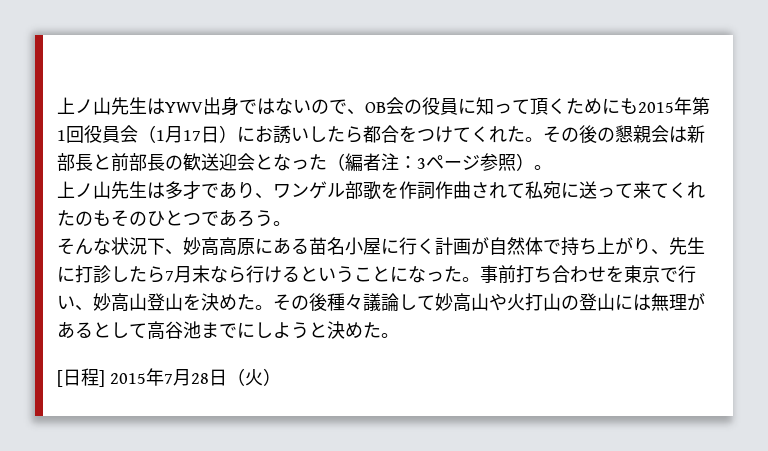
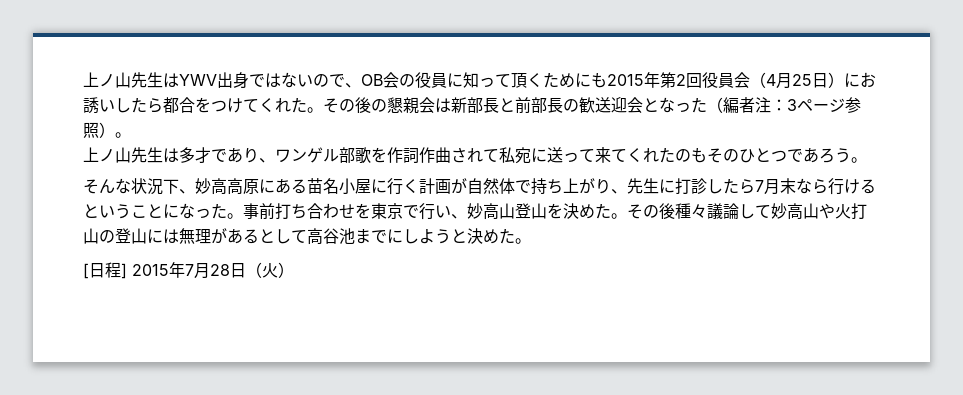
- 上ノ山先生はYWV出身ではないので、OB会の役員に知って頂くためにも2015年第1回役員会（1月17日）にお誘いしたら都合をつけてくれた。
+ 上ノ山先生はYWV出身ではないので、OB会の役員に知って頂くためにも2015年第2回役員会（4月25日）にお誘いしたら都合をつけてくれた。

